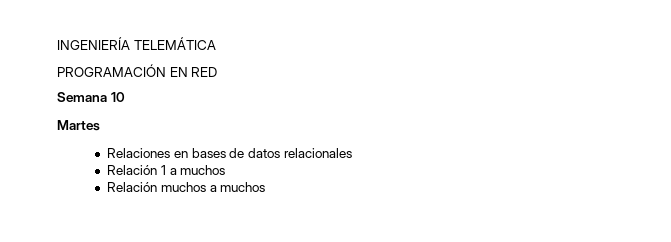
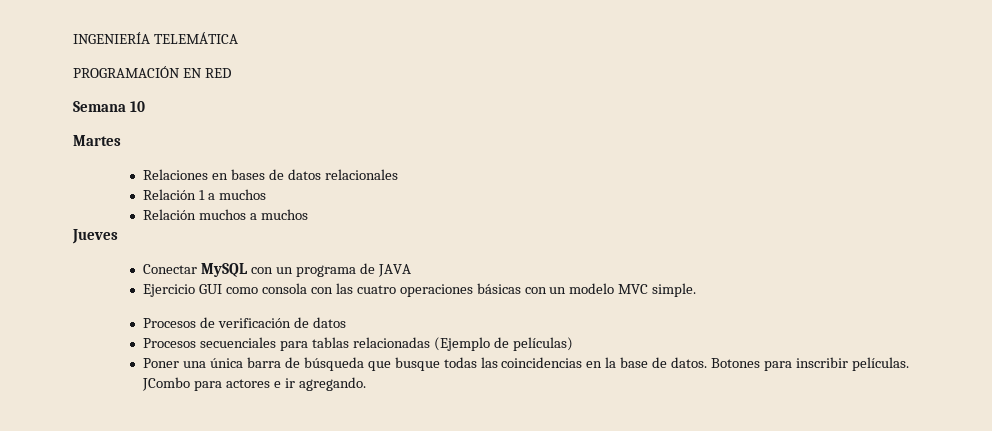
+ Jueves
+ Conectar MySQL con un programa de JAVA
+ Ejercicio GUI como consola con las cuatro operaciones básicas con un modelo MVC simple.
+ Procesos de verificación de datos
+ Procesos secuenciales para tablas relacionadas (Ejemplo de películas)
+ Poner una única barra de búsqueda que busque todas las coincidencias en la base de datos. Botones para inscribir películas. JCombo para actores e ir agregando.

